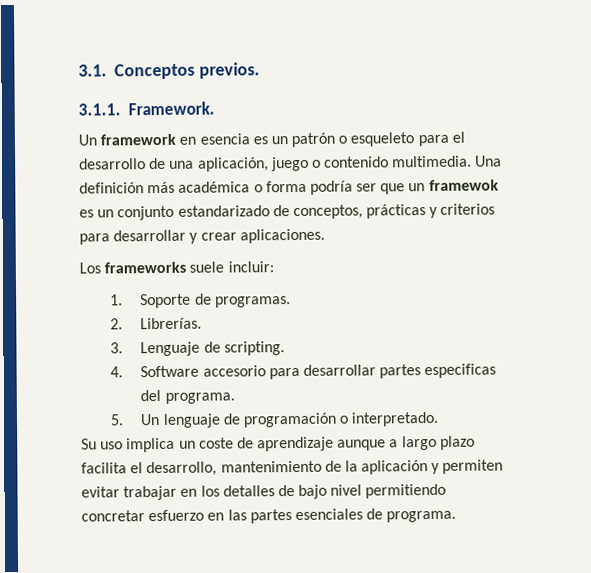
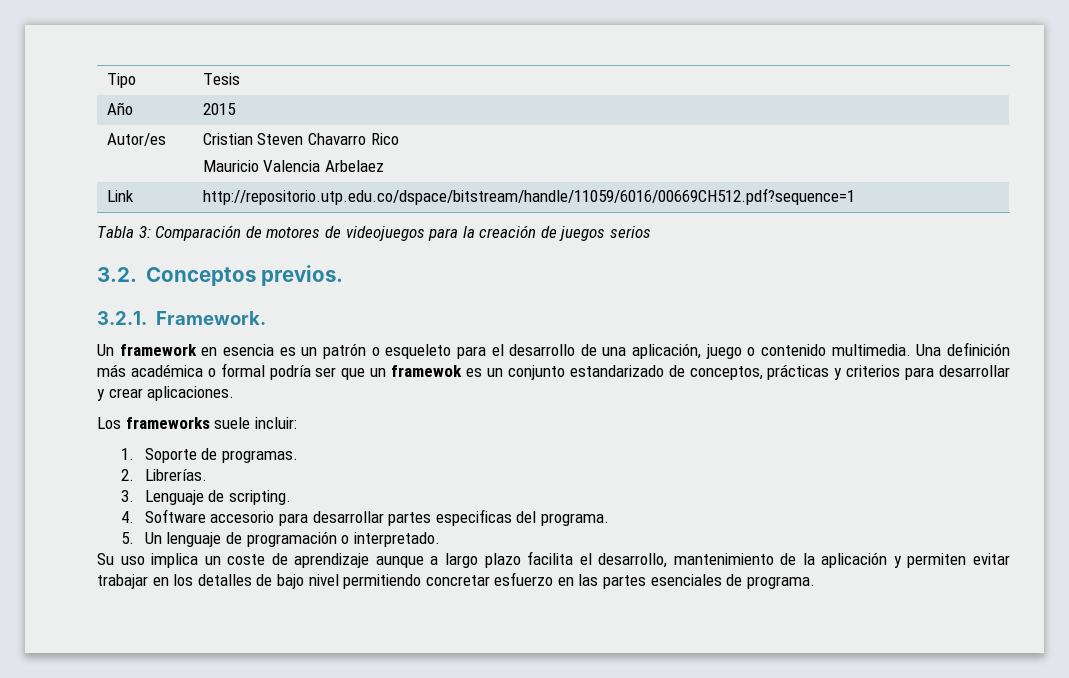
- 3.1. Conceptos previos.
+ Tipo | Tesis
+ Año | 2015
+ Autor/es | Cristian Steven Chavarro Rico
+ Mauricio Valencia Arbelaez
+ Link | http://repositorio.utp.edu.co/dspace/bitstream/handle/11059/6016/00669CH512.pdf?sequence=1
+ Tabla 3: Comparación de motores de videojuegos para la creación de juegos serios
+ 3.2. Conceptos previos.
- 3.1.1. Framework.
+ 3.2.1. Framework.
- Una definición más académica o forma podría ser que un framewok es un conjunto estandarizado de conceptos, prácticas y criterios para desarrollar y crear aplicaciones.
+ Una definición más académica o formal podría ser que un framewok es un conjunto estandarizado de conceptos, prácticas y criterios para desarrollar y crear aplicaciones.

